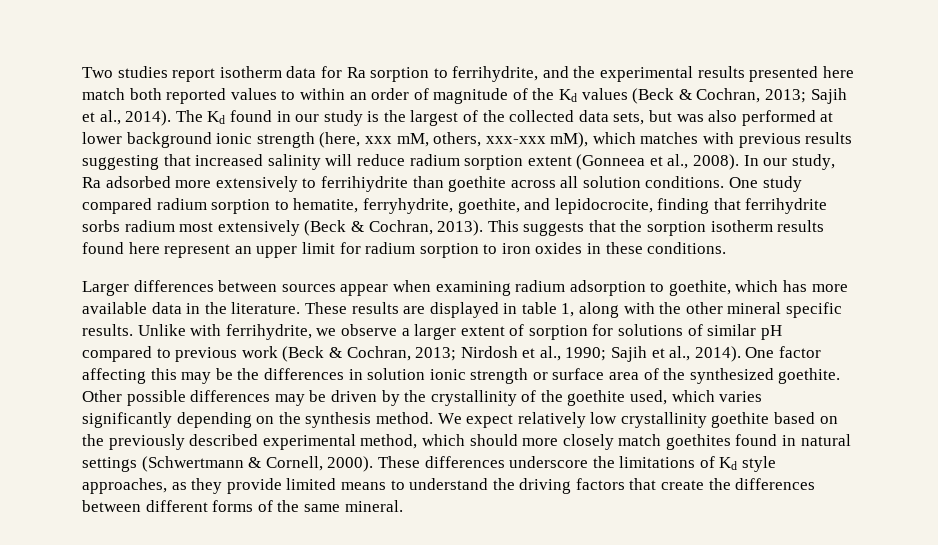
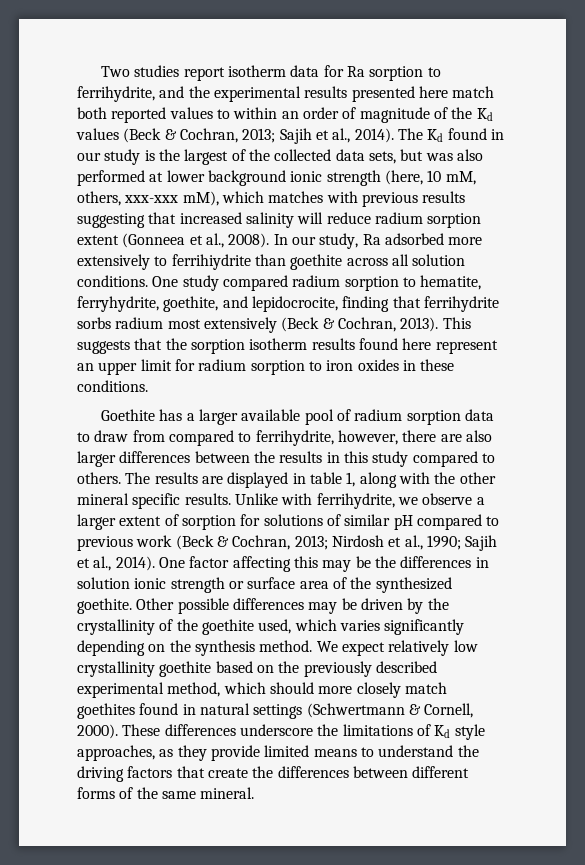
- The Kd found in our study is the largest of the collected data sets, but was also performed at lower background ionic strength (here, xxx mM, others, xxx-xxx mM), which matches with previous results suggesting that increased salinity will reduce radium sorption extent (Gonneea et al., 2008).
+ The Kd found in our study is the largest of the collected data sets, but was also performed at lower background ionic strength (here, 10 mM, others, xxx-xxx mM), which matches with previous results suggesting that increased salinity will reduce radium sorption extent (Gonneea et al., 2008).
- Larger differences between sources appear when examining radium adsorption to goethite, which has more available data in the literature. These results are displayed in table 1, along with the other mineral specific results.
+ Goethite has a larger available pool of radium sorption data to draw from compared to ferrihydrite, however, there are also larger differences between the results in this study compared to others. The results are displayed in table 1, along with the other mineral specific results.

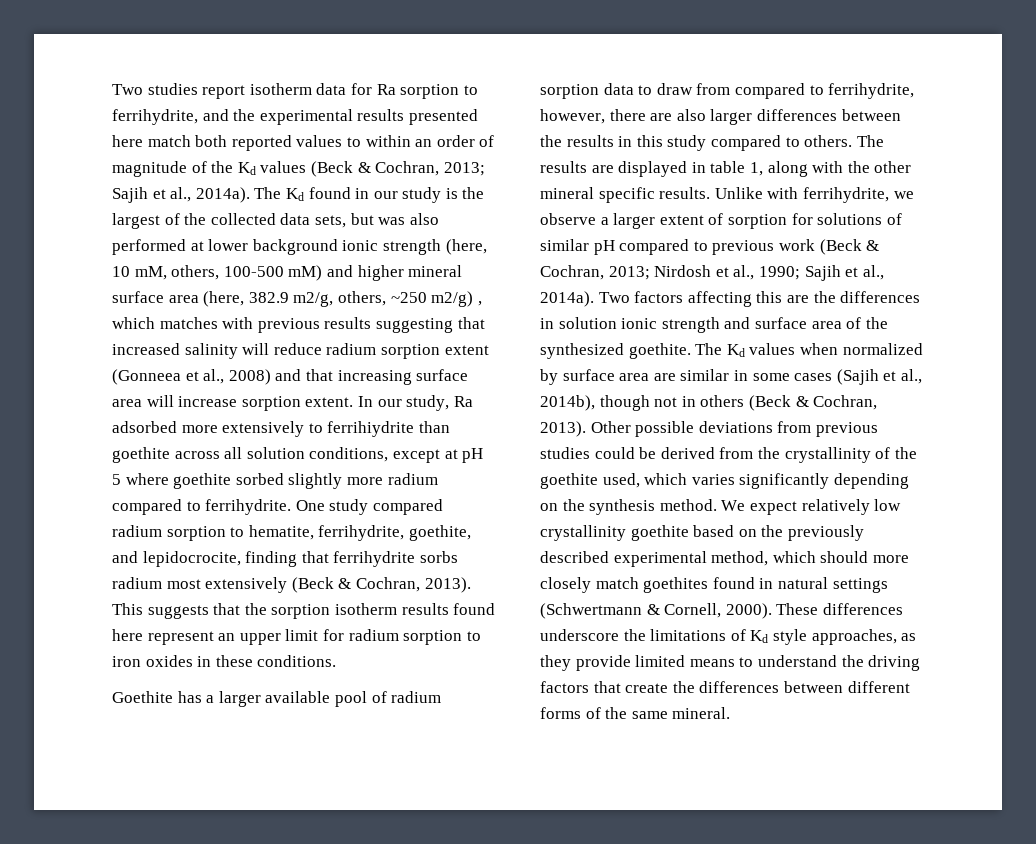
- Two studies report isotherm data for Ra sorption to ferrihydrite, and the experimental results presented here match both reported values to within an order of magnitude of the Kd values (Beck & Cochran, 2013; Sajih et al., 2014).
+ Two studies report isotherm data for Ra sorption to ferrihydrite, and the experimental results presented here match both reported values to within an order of magnitude of the Kd values (Beck & Cochran, 2013; Sajih et al., 2014a).
- The Kd found in our study is the largest of the collected data sets, but was also performed at lower background ionic strength (here, 10 mM, others, xxx-xxx mM), which matches with previous results suggesting that increased salinity will reduce radium sorption extent (Gonneea et al., 2008).
+ The Kd found in our study is the largest of the collected data sets, but was also performed at lower background ionic strength (here, 10 mM, others, 100-500 mM) and higher mineral surface area (here, 382.9 m2/g, others, ~250 m2/g) , which matches with previous results suggesting that increased salinity will reduce radium sorption extent (Gonneea et al., 2008) and that increasing surface area will increase sorption extent.
- In our study, Ra adsorbed more extensively to ferrihiydrite than goethite across all solution conditions.
+ In our study, Ra adsorbed more extensively to ferrihiydrite than goethite across all solution conditions, except at pH 5 where goethite sorbed slightly more radium compared to ferrihydrite.
- One study compared radium sorption to hematite, ferryhydrite, goethite, and lepidocrocite, finding that ferrihydrite sorbs radium most extensively (Beck & Cochran, 2013).
+ One study compared radium sorption to hematite, ferrihydrite, goethite, and lepidocrocite, finding that ferrihydrite sorbs radium most extensively (Beck & Cochran, 2013).
- Unlike with ferrihydrite, we observe a larger extent of sorption for solutions of similar pH compared to previous work (Beck & Cochran, 2013; Nirdosh et al., 1990; Sajih et al., 2014). One factor affecting this may be the differences in solution ionic strength or surface area of the synthesized goethite.
+ Unlike with ferrihydrite, we observe a larger extent of sorption for solutions of similar pH compared to previous work (Beck & Cochran, 2013; Nirdosh et al., 1990; Sajih et al., 2014a). Two factors affecting this are the differences in solution ionic strength and surface area of the synthesized goethite.
- Other possible differences may be driven by the crystallinity of the goethite used, which varies significantly depending on the synthesis method.
+ The Kd values when normalized by surface area are similar in some cases (Sajih et al., 2014b), though not in others (Beck & Cochran, 2013). Other possible deviations from previous studies could be derived from the crystallinity of the goethite used, which varies significantly depending on the synthesis method.

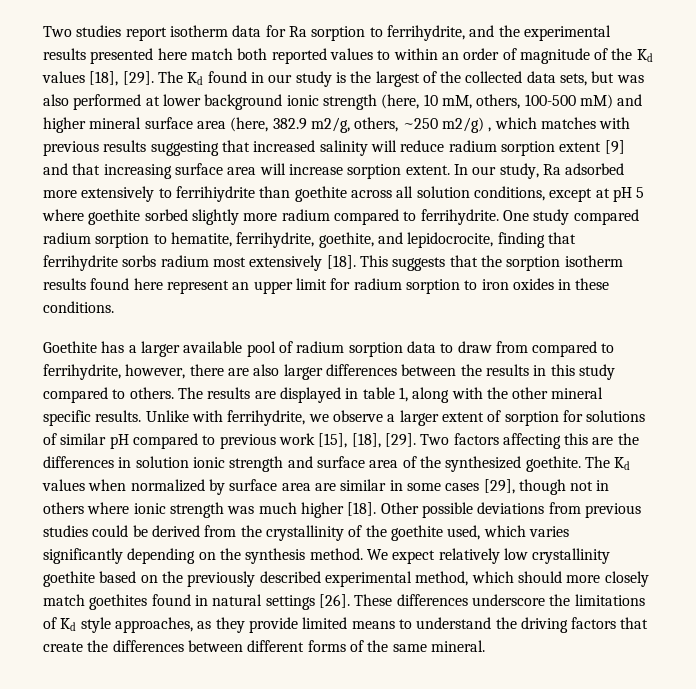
- Two studies report isotherm data for Ra sorption to ferrihydrite, and the experimental results presented here match both reported values to within an order of magnitude of the Kd values (Beck & Cochran, 2013; Sajih et al., 2014a).
+ Two studies report isotherm data for Ra sorption to ferrihydrite, and the experimental results presented here match both reported values to within an order of magnitude of the Kd values [18], [29].
- The Kd found in our study is the largest of the collected data sets, but was also performed at lower background ionic strength (here, 10 mM, others, 100-500 mM) and higher mineral surface area (here, 382.9 m2/g, others, ~250 m2/g) , which matches with previous results suggesting that increased salinity will reduce radium sorption extent (Gonneea et al., 2008) and that increasing surface area will increase sorption extent.
+ The Kd found in our study is the largest of the collected data sets, but was also performed at lower background ionic strength (here, 10 mM, others, 100-500 mM) and higher mineral surface area (here, 382.9 m2/g, others, ~250 m2/g) , which matches with previous results suggesting that increased salinity will reduce radium sorption extent [9] and that increasing surface area will increase sorption extent.
- One study compared radium sorption to hematite, ferrihydrite, goethite, and lepidocrocite, finding that ferrihydrite sorbs radium most extensively (Beck & Cochran, 2013).
+ One study compared radium sorption to hematite, ferrihydrite, goethite, and lepidocrocite, finding that ferrihydrite sorbs radium most extensively [18].
- Unlike with ferrihydrite, we observe a larger extent of sorption for solutions of similar pH compared to previous work (Beck & Cochran, 2013; Nirdosh et al., 1990; Sajih et al., 2014a).
+ Unlike with ferrihydrite, we observe a larger extent of sorption for solutions of similar pH compared to previous work [15], [18], [29].
- The Kd values when normalized by surface area are similar in some cases (Sajih et al., 2014b), though not in others (Beck & Cochran, 2013).
+ The Kd values when normalized by surface area are similar in some cases [29], though not in others where ionic strength was much higher [18].
- We expect relatively low crystallinity goethite based on the previously described experimental method, which should more closely match goethites found in natural settings (Schwertmann & Cornell, 2000).
+ We expect relatively low crystallinity goethite based on the previously described experimental method, which should more closely match goethites found in natural settings [26].

